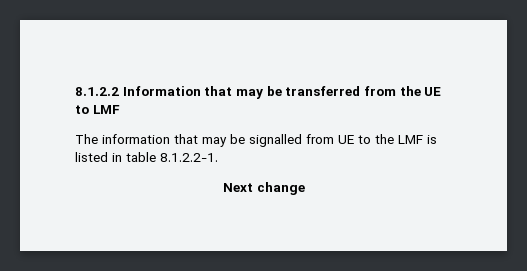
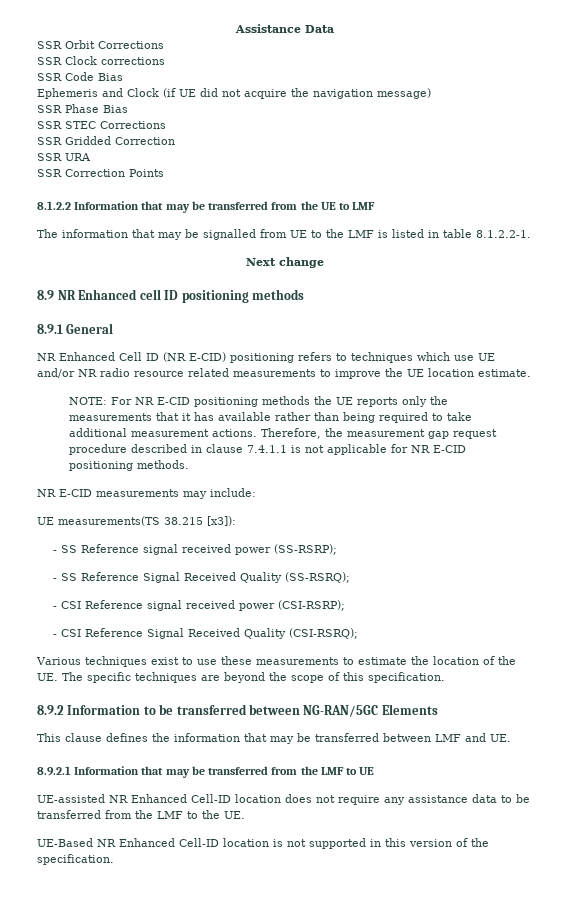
+ Assistance Data
+ SSR Orbit Corrections
+ SSR Clock corrections
+ SSR Code Bias
+ Ephemeris and Clock (if UE did not acquire the navigation message)
+ SSR Phase Bias
+ SSR STEC Corrections
+ SSR Gridded Correction
+ SSR URA
+ SSR Correction Points
+ 8.9 NR Enhanced cell ID positioning methods
+ 8.9.1 General
+ NR Enhanced Cell ID (NR E-CID) positioning refers to techniques which use UE and/or NR radio resource related measurements to improve the UE location estimate.
+ NOTE: For NR E-CID positioning methods the UE reports only the measurements that it has available rather than being required to take additional measurement actions. Therefore, the measurement gap request procedure described in clause 7.4.1.1 is not applicable for NR E-CID positioning methods.
+ NR E-CID measurements may include:
+ UE measurements(TS 38.215 [x3]):
+ - SS Reference signal received power (SS-RSRP);
+ - SS Reference Signal Received Quality (SS-RSRQ);
+ - CSI Reference signal received power (CSI-RSRP);
+ - CSI Reference Signal Received Quality (CSI-RSRQ);
+ Various techniques exist to use these measurements to estimate the location of the UE. The specific techniques are beyond the scope of this specification.
+ 8.9.2 Information to be transferred between NG-RAN/5GC Elements
+ This clause defines the information that may be transferred between LMF and UE.
+ 8.9.2.1 Information that may be transferred from the LMF to UE
+ UE-assisted NR Enhanced Cell-ID location does not require any assistance data to be transferred from the LMF to the UE.
+ UE-Based NR Enhanced Cell-ID location is not supported in this version of the specification.

